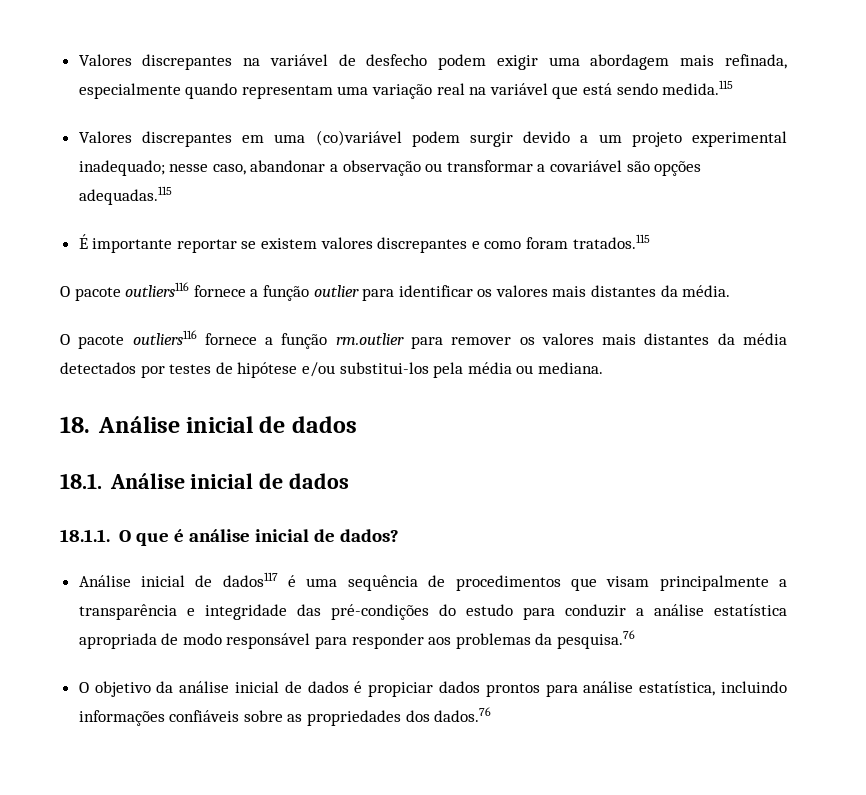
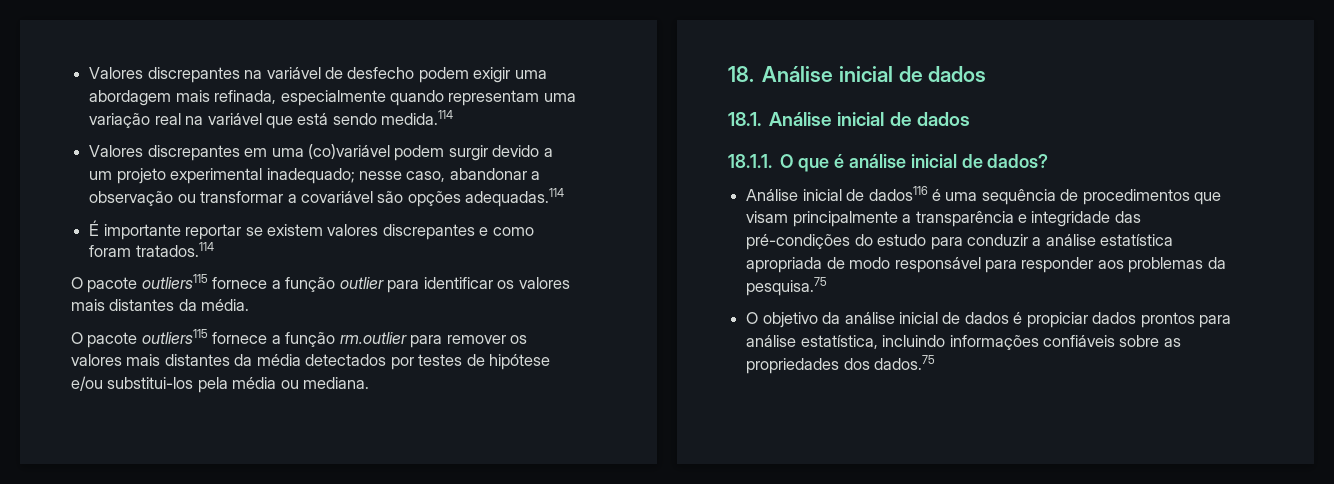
- Valores discrepantes na variável de desfecho podem exigir uma abordagem mais refinada, especialmente quando representam uma variação real na variável que está sendo medida.115
+ Valores discrepantes na variável de desfecho podem exigir uma abordagem mais refinada, especialmente quando representam uma variação real na variável que está sendo medida.114
- Valores discrepantes em uma (co)variável podem surgir devido a um projeto experimental inadequado; nesse caso, abandonar a observação ou transformar a covariável são opções adequadas.115
+ Valores discrepantes em uma (co)variável podem surgir devido a um projeto experimental inadequado; nesse caso, abandonar a observação ou transformar a covariável são opções adequadas.114
- É importante reportar se existem valores discrepantes e como foram tratados.115
- O pacote outliers116 fornece a função outlier para identificar os valores mais distantes da média.
+ É importante reportar se existem valores discrepantes e como foram tratados.114
+ O pacote outliers115 fornece a função outlier para identificar os valores mais distantes da média.
- O pacote outliers116 fornece a função rm.outlier para remover os valores mais distantes da média detectados por testes de hipótese e/ou substitui-los pela média ou mediana.
+ O pacote outliers115 fornece a função rm.outlier para remover os valores mais distantes da média detectados por testes de hipótese e/ou substitui-los pela média ou mediana.
- Análise inicial de dados117 é uma sequência de procedimentos que visam principalmente a transparência e integridade das pré-condições do estudo para conduzir a análise estatística apropriada de modo responsável para responder aos problemas da pesquisa.76
+ Análise inicial de dados116 é uma sequência de procedimentos que visam principalmente a transparência e integridade das pré-condições do estudo para conduzir a análise estatística apropriada de modo responsável para responder aos problemas da pesquisa.75
- O objetivo da análise inicial de dados é propiciar dados prontos para análise estatística, incluindo informações confiáveis sobre as propriedades dos dados.76
+ O objetivo da análise inicial de dados é propiciar dados prontos para análise estatística, incluindo informações confiáveis sobre as propriedades dos dados.75

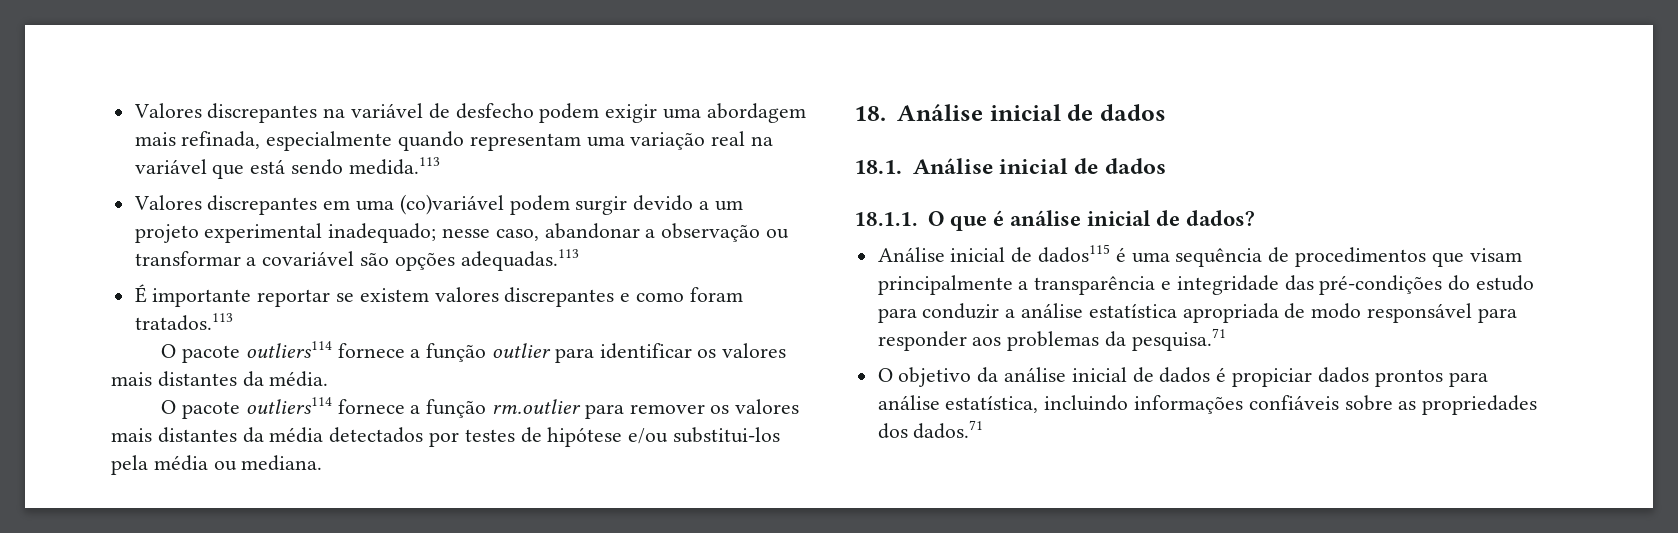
- Valores discrepantes na variável de desfecho podem exigir uma abordagem mais refinada, especialmente quando representam uma variação real na variável que está sendo medida.114
+ Valores discrepantes na variável de desfecho podem exigir uma abordagem mais refinada, especialmente quando representam uma variação real na variável que está sendo medida.113
- Valores discrepantes em uma (co)variável podem surgir devido a um projeto experimental inadequado; nesse caso, abandonar a observação ou transformar a covariável são opções adequadas.114
+ Valores discrepantes em uma (co)variável podem surgir devido a um projeto experimental inadequado; nesse caso, abandonar a observação ou transformar a covariável são opções adequadas.113
- É importante reportar se existem valores discrepantes e como foram tratados.114
- O pacote outliers115 fornece a função outlier para identificar os valores mais distantes da média.
+ É importante reportar se existem valores discrepantes e como foram tratados.113
+ O pacote outliers114 fornece a função outlier para identificar os valores mais distantes da média.
- O pacote outliers115 fornece a função rm.outlier para remover os valores mais distantes da média detectados por testes de hipótese e/ou substitui-los pela média ou mediana.
+ O pacote outliers114 fornece a função rm.outlier para remover os valores mais distantes da média detectados por testes de hipótese e/ou substitui-los pela média ou mediana.
- Análise inicial de dados116 é uma sequência de procedimentos que visam principalmente a transparência e integridade das pré-condições do estudo para conduzir a análise estatística apropriada de modo responsável para responder aos problemas da pesquisa.75
+ Análise inicial de dados115 é uma sequência de procedimentos que visam principalmente a transparência e integridade das pré-condições do estudo para conduzir a análise estatística apropriada de modo responsável para responder aos problemas da pesquisa.71
- O objetivo da análise inicial de dados é propiciar dados prontos para análise estatística, incluindo informações confiáveis sobre as propriedades dos dados.75
+ O objetivo da análise inicial de dados é propiciar dados prontos para análise estatística, incluindo informações confiáveis sobre as propriedades dos dados.71

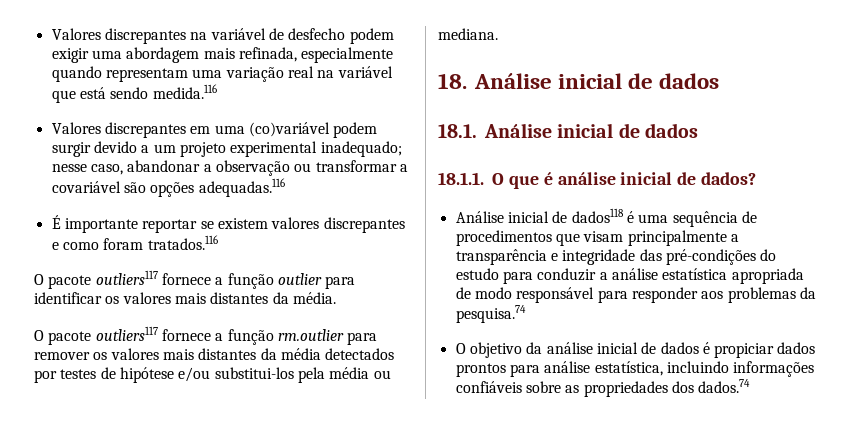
- Valores discrepantes na variável de desfecho podem exigir uma abordagem mais refinada, especialmente quando representam uma variação real na variável que está sendo medida.113
+ Valores discrepantes na variável de desfecho podem exigir uma abordagem mais refinada, especialmente quando representam uma variação real na variável que está sendo medida.116
- Valores discrepantes em uma (co)variável podem surgir devido a um projeto experimental inadequado; nesse caso, abandonar a observação ou transformar a covariável são opções adequadas.113
+ Valores discrepantes em uma (co)variável podem surgir devido a um projeto experimental inadequado; nesse caso, abandonar a observação ou transformar a covariável são opções adequadas.116
- É importante reportar se existem valores discrepantes e como foram tratados.113
- O pacote outliers114 fornece a função outlier para identificar os valores mais distantes da média.
+ É importante reportar se existem valores discrepantes e como foram tratados.116
+ O pacote outliers117 fornece a função outlier para identificar os valores mais distantes da média.
- O pacote outliers114 fornece a função rm.outlier para remover os valores mais distantes da média detectados por testes de hipótese e/ou substitui-los pela média ou mediana.
+ O pacote outliers117 fornece a função rm.outlier para remover os valores mais distantes da média detectados por testes de hipótese e/ou substitui-los pela média ou mediana.
- Análise inicial de dados115 é uma sequência de procedimentos que visam principalmente a transparência e integridade das pré-condições do estudo para conduzir a análise estatística apropriada de modo responsável para responder aos problemas da pesquisa.71
+ Análise inicial de dados118 é uma sequência de procedimentos que visam principalmente a transparência e integridade das pré-condições do estudo para conduzir a análise estatística apropriada de modo responsável para responder aos problemas da pesquisa.74
- O objetivo da análise inicial de dados é propiciar dados prontos para análise estatística, incluindo informações confiáveis sobre as propriedades dos dados.71
+ O objetivo da análise inicial de dados é propiciar dados prontos para análise estatística, incluindo informações confiáveis sobre as propriedades dos dados.74

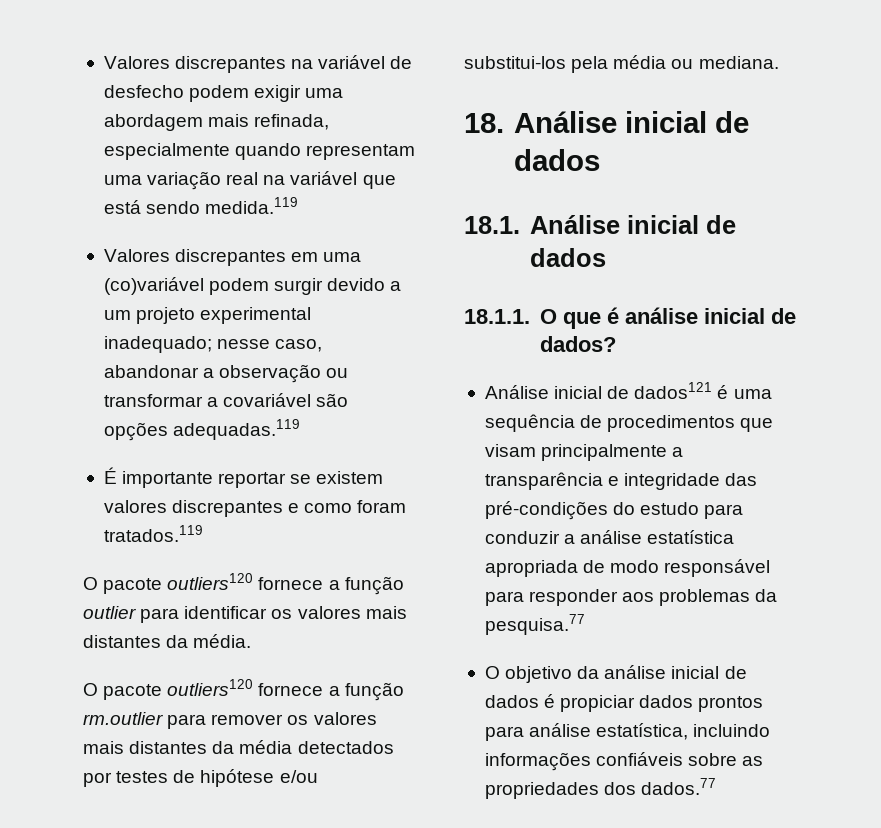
- Valores discrepantes na variável de desfecho podem exigir uma abordagem mais refinada, especialmente quando representam uma variação real na variável que está sendo medida.116
+ Valores discrepantes na variável de desfecho podem exigir uma abordagem mais refinada, especialmente quando representam uma variação real na variável que está sendo medida.119
- Valores discrepantes em uma (co)variável podem surgir devido a um projeto experimental inadequado; nesse caso, abandonar a observação ou transformar a covariável são opções adequadas.116
+ Valores discrepantes em uma (co)variável podem surgir devido a um projeto experimental inadequado; nesse caso, abandonar a observação ou transformar a covariável são opções adequadas.119
- É importante reportar se existem valores discrepantes e como foram tratados.116
- O pacote outliers117 fornece a função outlier para identificar os valores mais distantes da média.
+ É importante reportar se existem valores discrepantes e como foram tratados.119
+ O pacote outliers120 fornece a função outlier para identificar os valores mais distantes da média.
- O pacote outliers117 fornece a função rm.outlier para remover os valores mais distantes da média detectados por testes de hipótese e/ou substitui-los pela média ou mediana.
+ O pacote outliers120 fornece a função rm.outlier para remover os valores mais distantes da média detectados por testes de hipótese e/ou substitui-los pela média ou mediana.
- Análise inicial de dados118 é uma sequência de procedimentos que visam principalmente a transparência e integridade das pré-condições do estudo para conduzir a análise estatística apropriada de modo responsável para responder aos problemas da pesquisa.74
+ Análise inicial de dados121 é uma sequência de procedimentos que visam principalmente a transparência e integridade das pré-condições do estudo para conduzir a análise estatística apropriada de modo responsável para responder aos problemas da pesquisa.77
- O objetivo da análise inicial de dados é propiciar dados prontos para análise estatística, incluindo informações confiáveis sobre as propriedades dos dados.74
+ O objetivo da análise inicial de dados é propiciar dados prontos para análise estatística, incluindo informações confiáveis sobre as propriedades dos dados.77

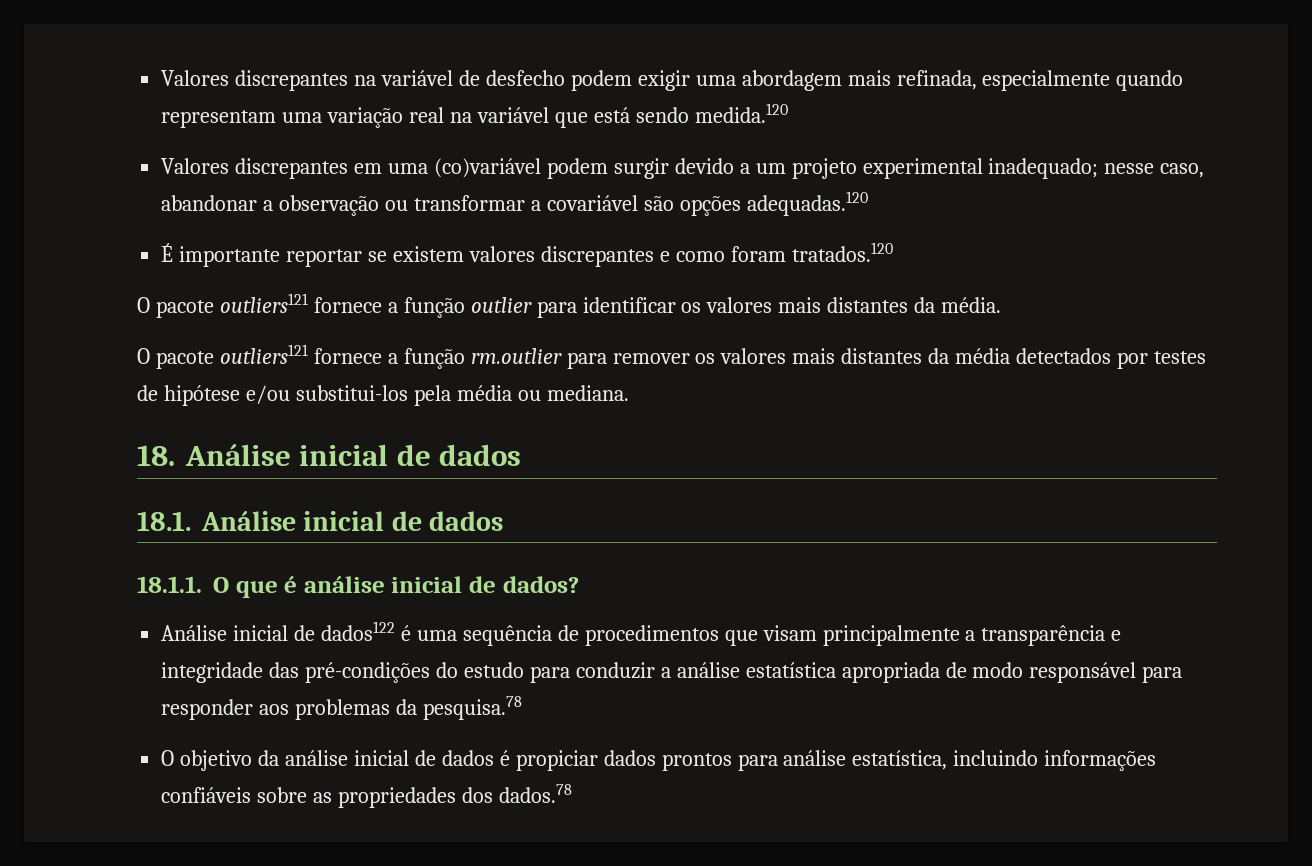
- Valores discrepantes na variável de desfecho podem exigir uma abordagem mais refinada, especialmente quando representam uma variação real na variável que está sendo medida.119
+ Valores discrepantes na variável de desfecho podem exigir uma abordagem mais refinada, especialmente quando representam uma variação real na variável que está sendo medida.120
- Valores discrepantes em uma (co)variável podem surgir devido a um projeto experimental inadequado; nesse caso, abandonar a observação ou transformar a covariável são opções adequadas.119
+ Valores discrepantes em uma (co)variável podem surgir devido a um projeto experimental inadequado; nesse caso, abandonar a observação ou transformar a covariável são opções adequadas.120
- É importante reportar se existem valores discrepantes e como foram tratados.119
- O pacote outliers120 fornece a função outlier para identificar os valores mais distantes da média.
+ É importante reportar se existem valores discrepantes e como foram tratados.120
+ O pacote outliers121 fornece a função outlier para identificar os valores mais distantes da média.
- O pacote outliers120 fornece a função rm.outlier para remover os valores mais distantes da média detectados por testes de hipótese e/ou substitui-los pela média ou mediana.
+ O pacote outliers121 fornece a função rm.outlier para remover os valores mais distantes da média detectados por testes de hipótese e/ou substitui-los pela média ou mediana.
- Análise inicial de dados121 é uma sequência de procedimentos que visam principalmente a transparência e integridade das pré-condições do estudo para conduzir a análise estatística apropriada de modo responsável para responder aos problemas da pesquisa.77
+ Análise inicial de dados122 é uma sequência de procedimentos que visam principalmente a transparência e integridade das pré-condições do estudo para conduzir a análise estatística apropriada de modo responsável para responder aos problemas da pesquisa.78
- O objetivo da análise inicial de dados é propiciar dados prontos para análise estatística, incluindo informações confiáveis sobre as propriedades dos dados.77
+ O objetivo da análise inicial de dados é propiciar dados prontos para análise estatística, incluindo informações confiáveis sobre as propriedades dos dados.78

